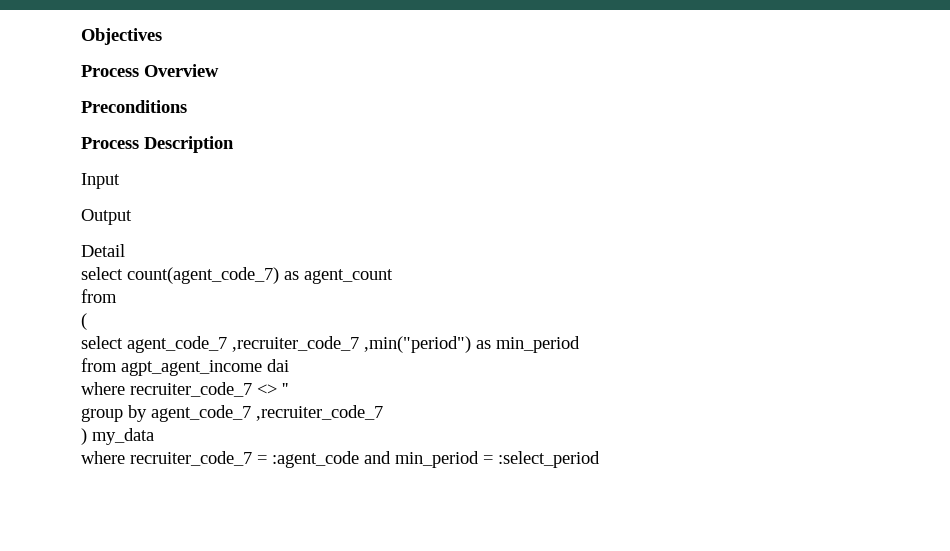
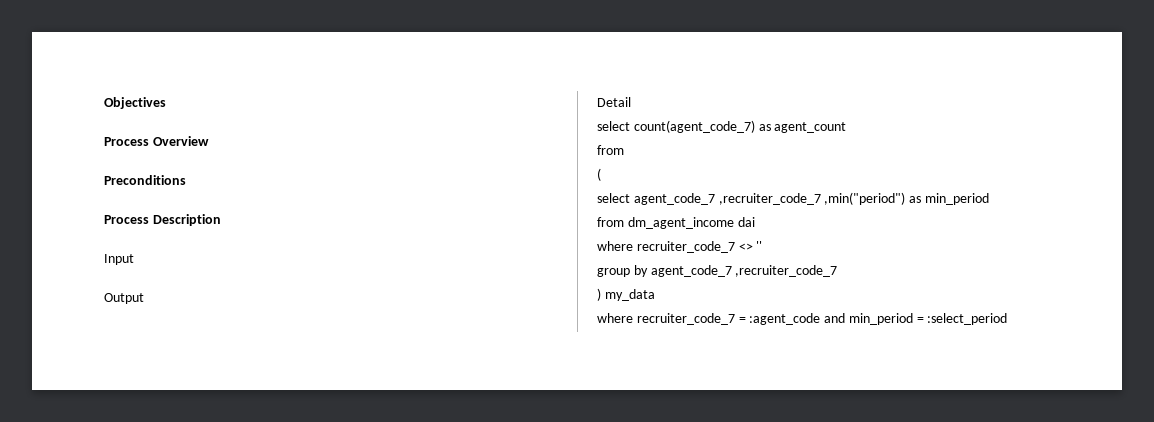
- from agpt_agent_income dai
+ from dm_agent_income dai

